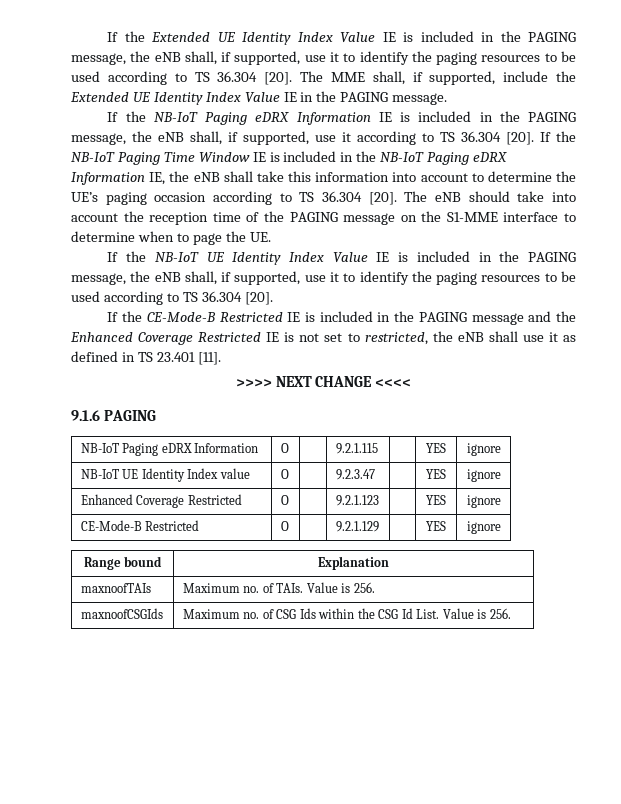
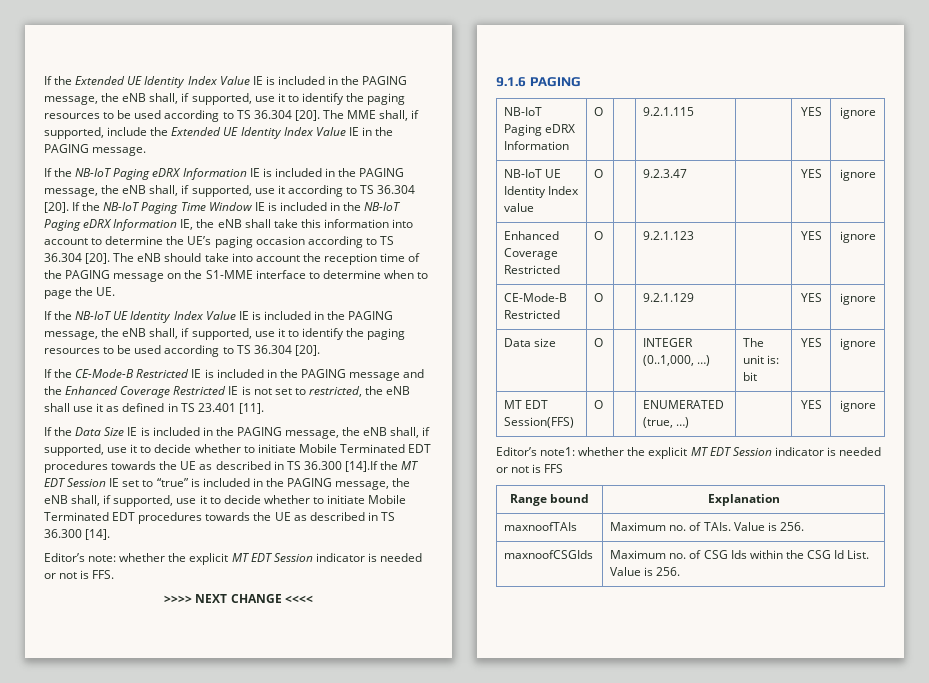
+ If the Data Size IE is included in the PAGING message, the eNB shall, if supported, use it to decide whether to initiate Mobile Terminated EDT procedures towards the UE as described in TS 36.300 [14].If the MT EDT Session IE set to “true” is included in the PAGING message, the eNB shall, if supported, use it to decide whether to initiate Mobile Terminated EDT procedures towards the UE as described in TS 36.300 [14].
+ Editor’s note: whether the explicit MT EDT Session indicator is needed or not is FFS.
+ Data size | O | | INTEGER (0..1,000, …) | The unit is: bit | YES | ignore
+ MT EDT Session(FFS) | O | | ENUMERATED (true, …) | | YES | ignore
+ Editor’s note1: whether the explicit MT EDT Session indicator is needed or not is FFS

